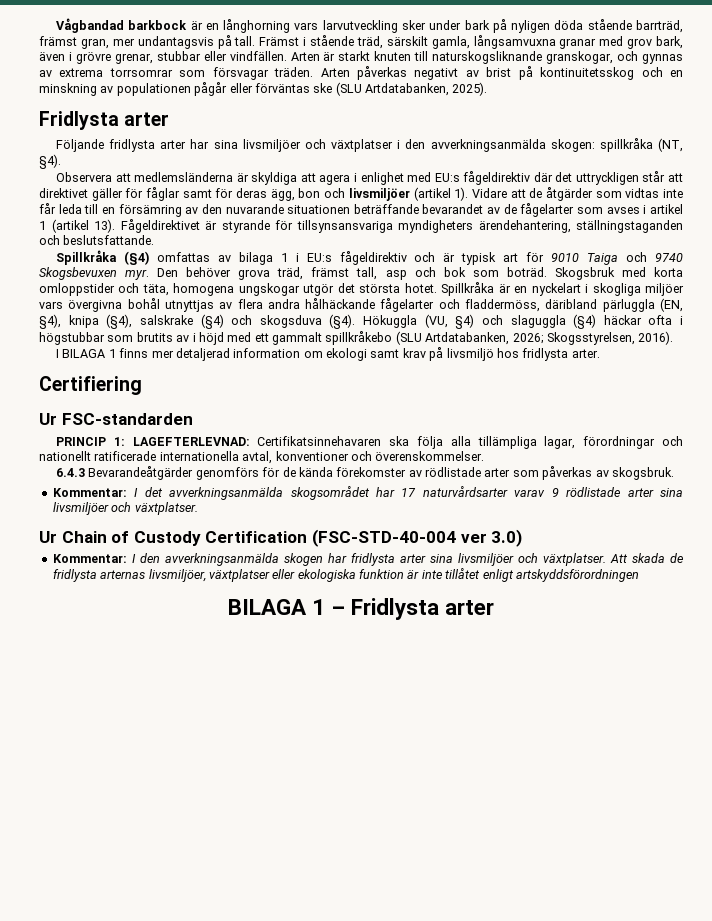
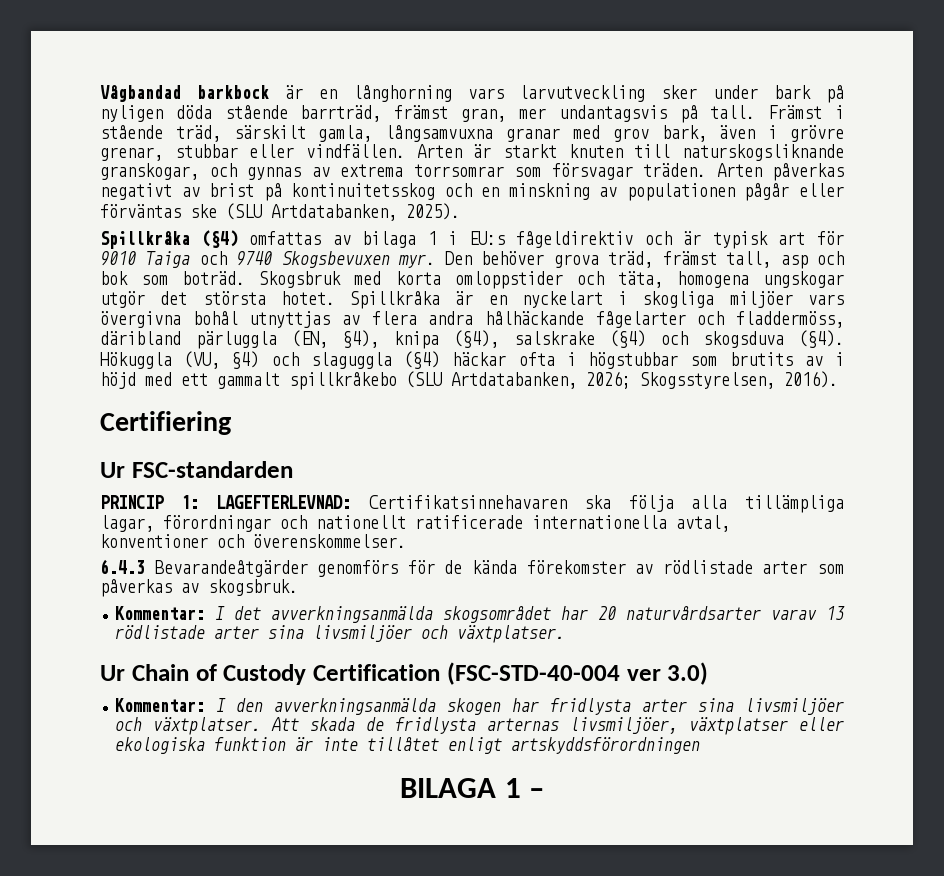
  Arten påverkas negativt av brist på kontinuitetsskog och en minskning av populationen pågår eller förväntas ske (SLU Artdatabanken, 2025).
- Fridlysta arter
- Följande fridlysta arter har sina livsmiljöer och växtplatser i den avverkningsanmälda skogen: spillkråka (NT, §4).
- Observera att medlemsländerna är skyldiga att agera i enlighet med EU:s fågeldirektiv där det uttryckligen står att direktivet gäller för fåglar samt för deras ägg, bon och livsmiljöer (artikel 1). Vidare att de åtgärder som vidtas inte får leda till en försämring av den nuvarande situationen beträffande bevarandet av de fågelarter som avses i artikel 1 (artikel 13). Fågeldirektivet är styrande för tillsynsansvariga myndigheters ärendehantering, ställningstaganden och beslutsfattande.
- I BILAGA 1 finns mer detaljerad information om ekologi samt krav på livsmiljö hos fridlysta arter.
- Kommentar: I det avverkningsanmälda skogsområdet har 17 naturvårdsarter varav 9 rödlistade arter sina livsmiljöer och växtplatser.
+ Kommentar: I det avverkningsanmälda skogsområdet har 20 naturvårdsarter varav 13 rödlistade arter sina livsmiljöer och växtplatser.
- BILAGA 1 – Fridlysta arter
+ BILAGA 1 –

